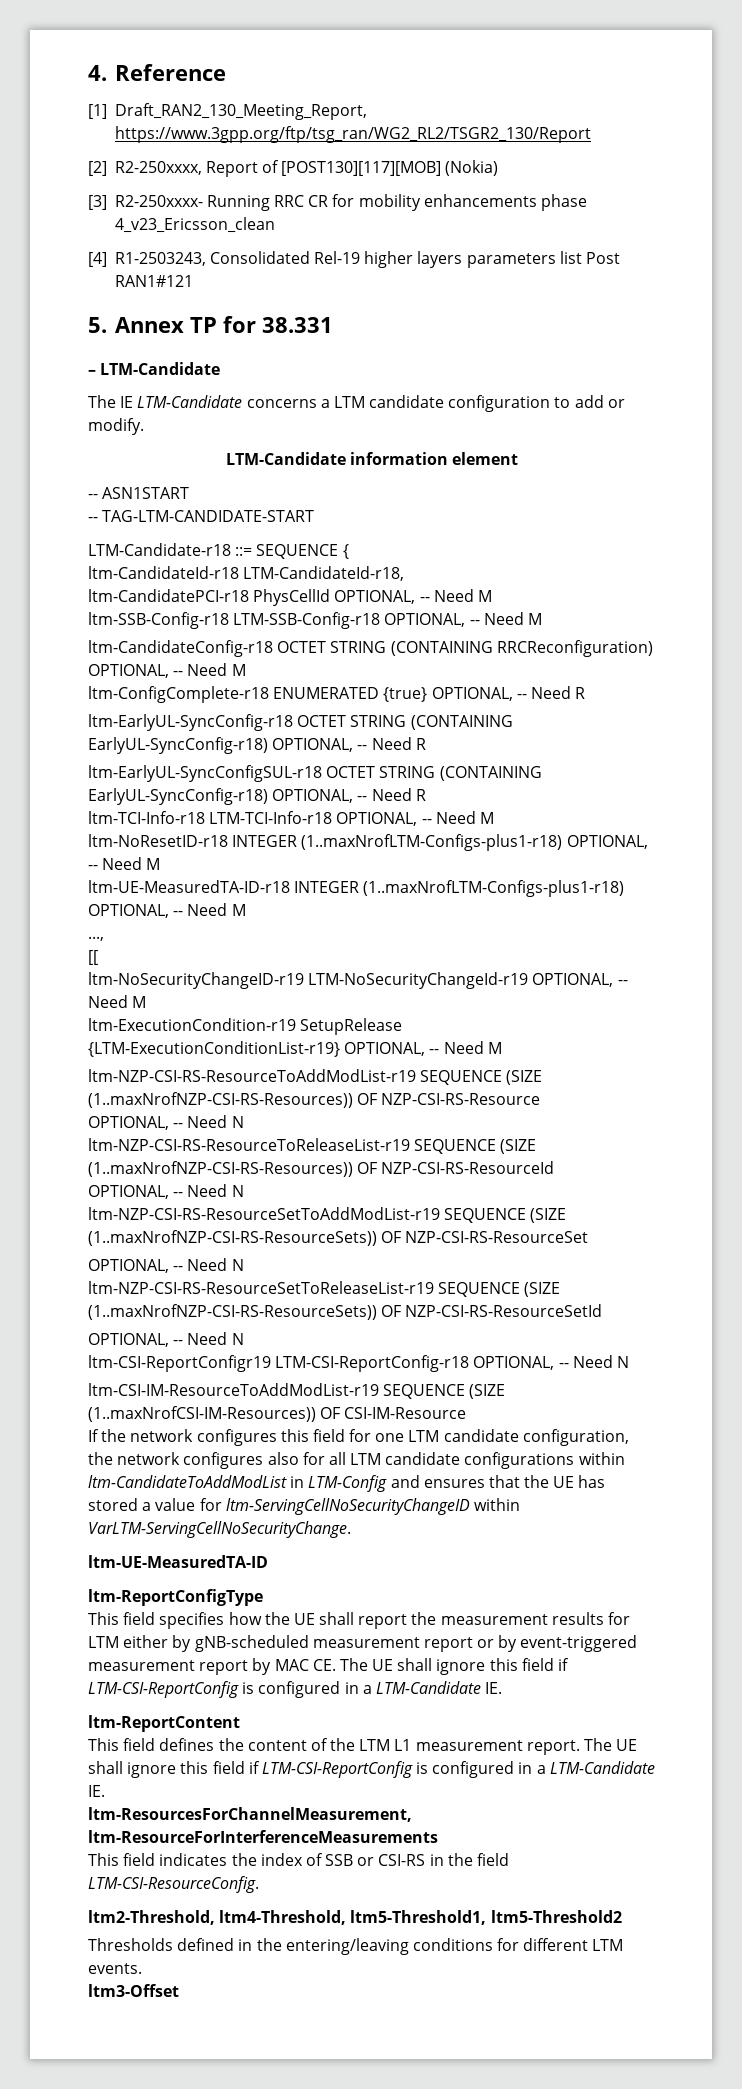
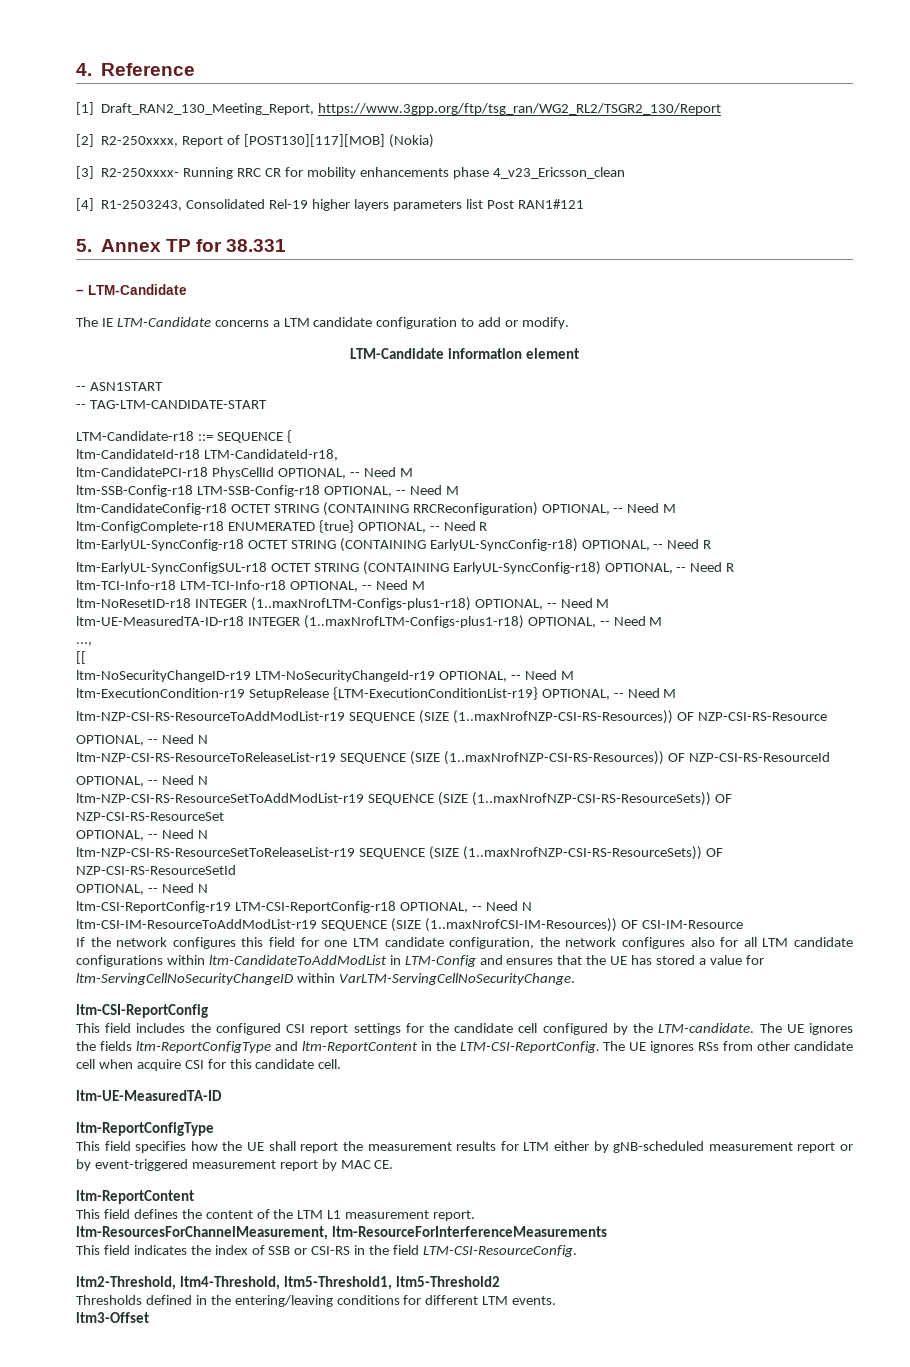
- ltm-CSI-ReportConfigr19 LTM-CSI-ReportConfig-r18 OPTIONAL, -- Need N
+ ltm-CSI-ReportConfig-r19 LTM-CSI-ReportConfig-r18 OPTIONAL, -- Need N
+ ltm-CSI-ReportConfig
+ This field includes the configured CSI report settings for the candidate cell configured by the LTM-candidate. The UE ignores the fields ltm-ReportConfigType and ltm-ReportContent in the LTM-CSI-ReportConfig. The UE ignores RSs from other candidate cell when acquire CSI for this candidate cell.
- This field specifies how the UE shall report the measurement results for LTM either by gNB-scheduled measurement report or by event-triggered measurement report by MAC CE. The UE shall ignore this field if LTM-CSI-ReportConfig is configured in a LTM-Candidate IE.
+ This field specifies how the UE shall report the measurement results for LTM either by gNB-scheduled measurement report or by event-triggered measurement report by MAC CE.
- This field defines the content of the LTM L1 measurement report. The UE shall ignore this field if LTM-CSI-ReportConfig is configured in a LTM-Candidate IE.
+ This field defines the content of the LTM L1 measurement report.

